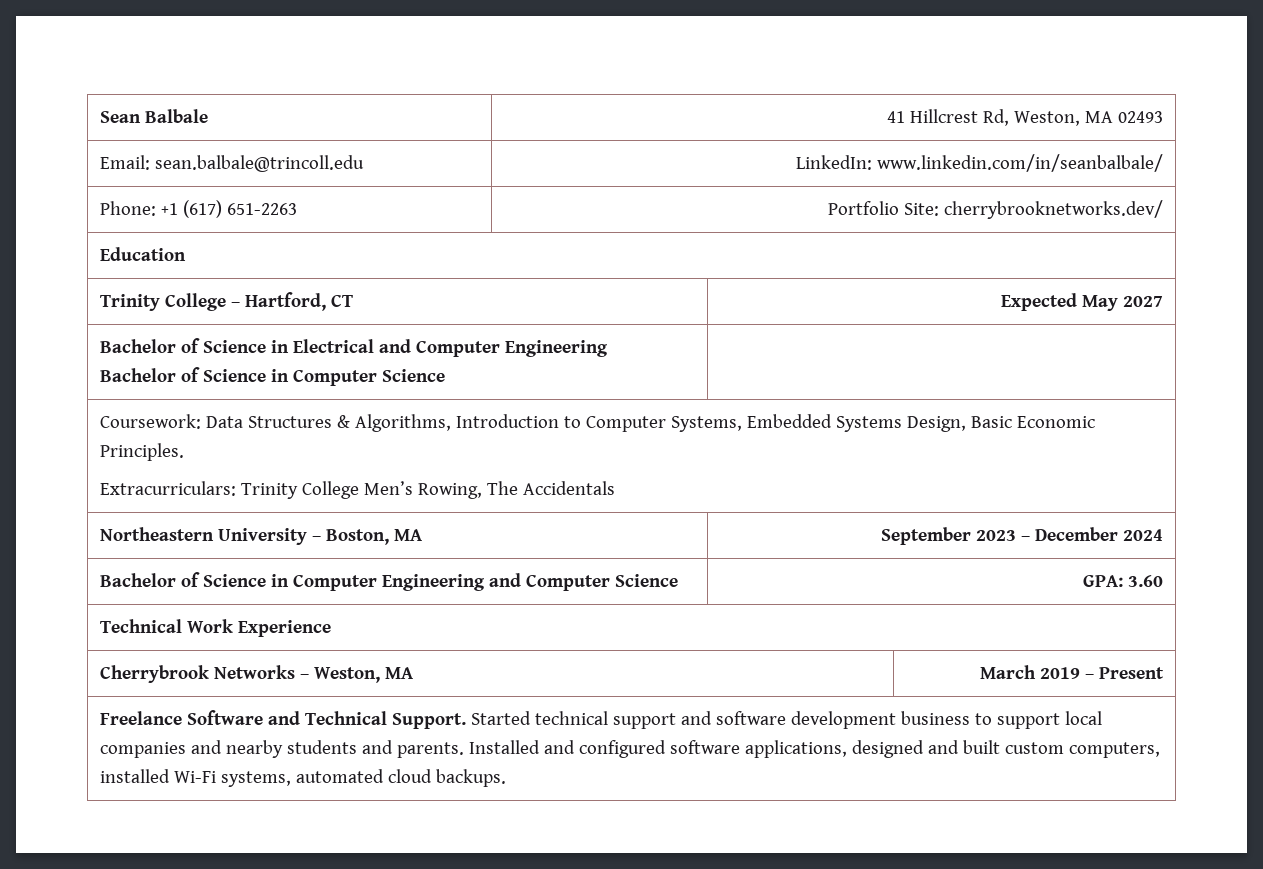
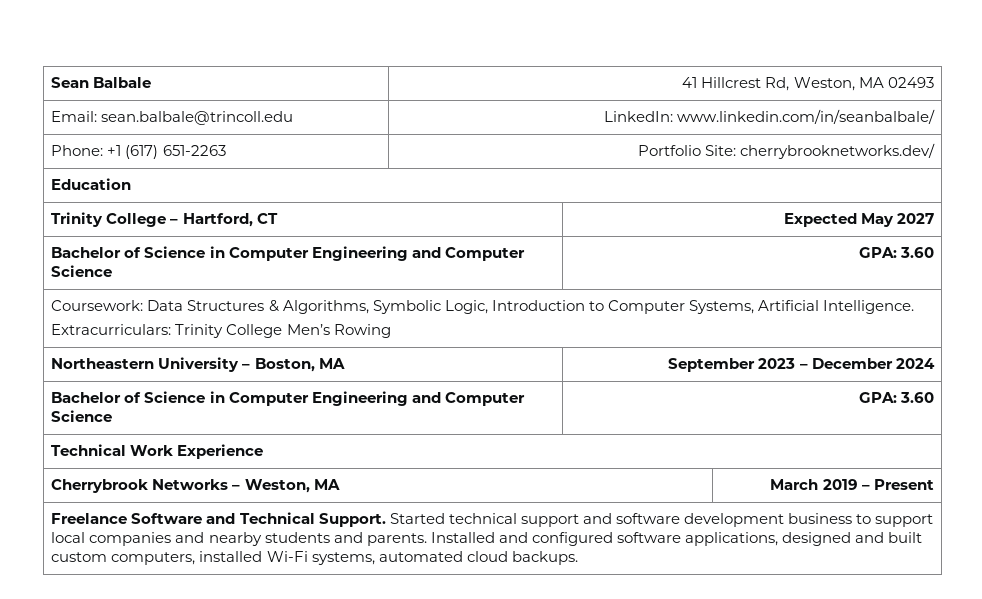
  Trinity College – Hartford, CT | Expected May 2027
- Bachelor of Science in Electrical and Computer Engineering
- Bachelor of Science in Computer Science |
+ Bachelor of Science in Computer Engineering and Computer Science | GPA: 3.60
- Coursework: Data Structures & Algorithms, Introduction to Computer Systems, Embedded Systems Design, Basic Economic Principles.
- Extracurriculars: Trinity College Men’s Rowing, The Accidentals
+ Coursework: Data Structures & Algorithms, Symbolic Logic, Introduction to Computer Systems, Artificial Intelligence.
+ Extracurriculars: Trinity College Men’s Rowing

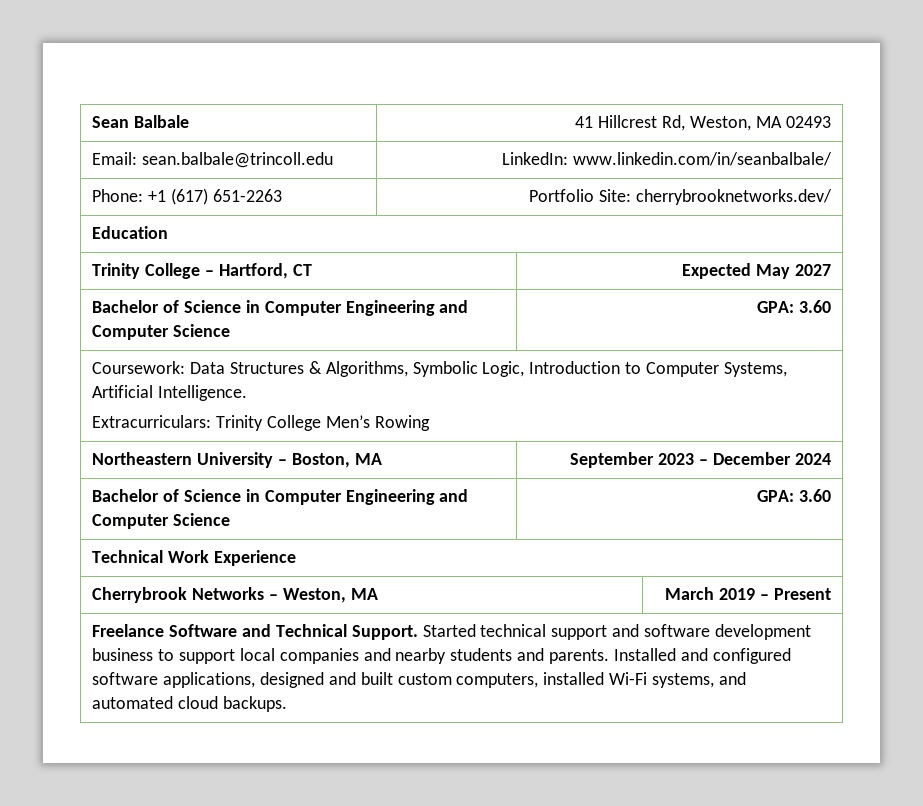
- Freelance Software and Technical Support. Started technical support and software development business to support local companies and nearby students and parents. Installed and configured software applications, designed and built custom computers, installed Wi-Fi systems, automated cloud backups.
+ Freelance Software and Technical Support. Started technical support and software development business to support local companies and nearby students and parents. Installed and configured software applications, designed and built custom computers, installed Wi-Fi systems, and automated cloud backups.

